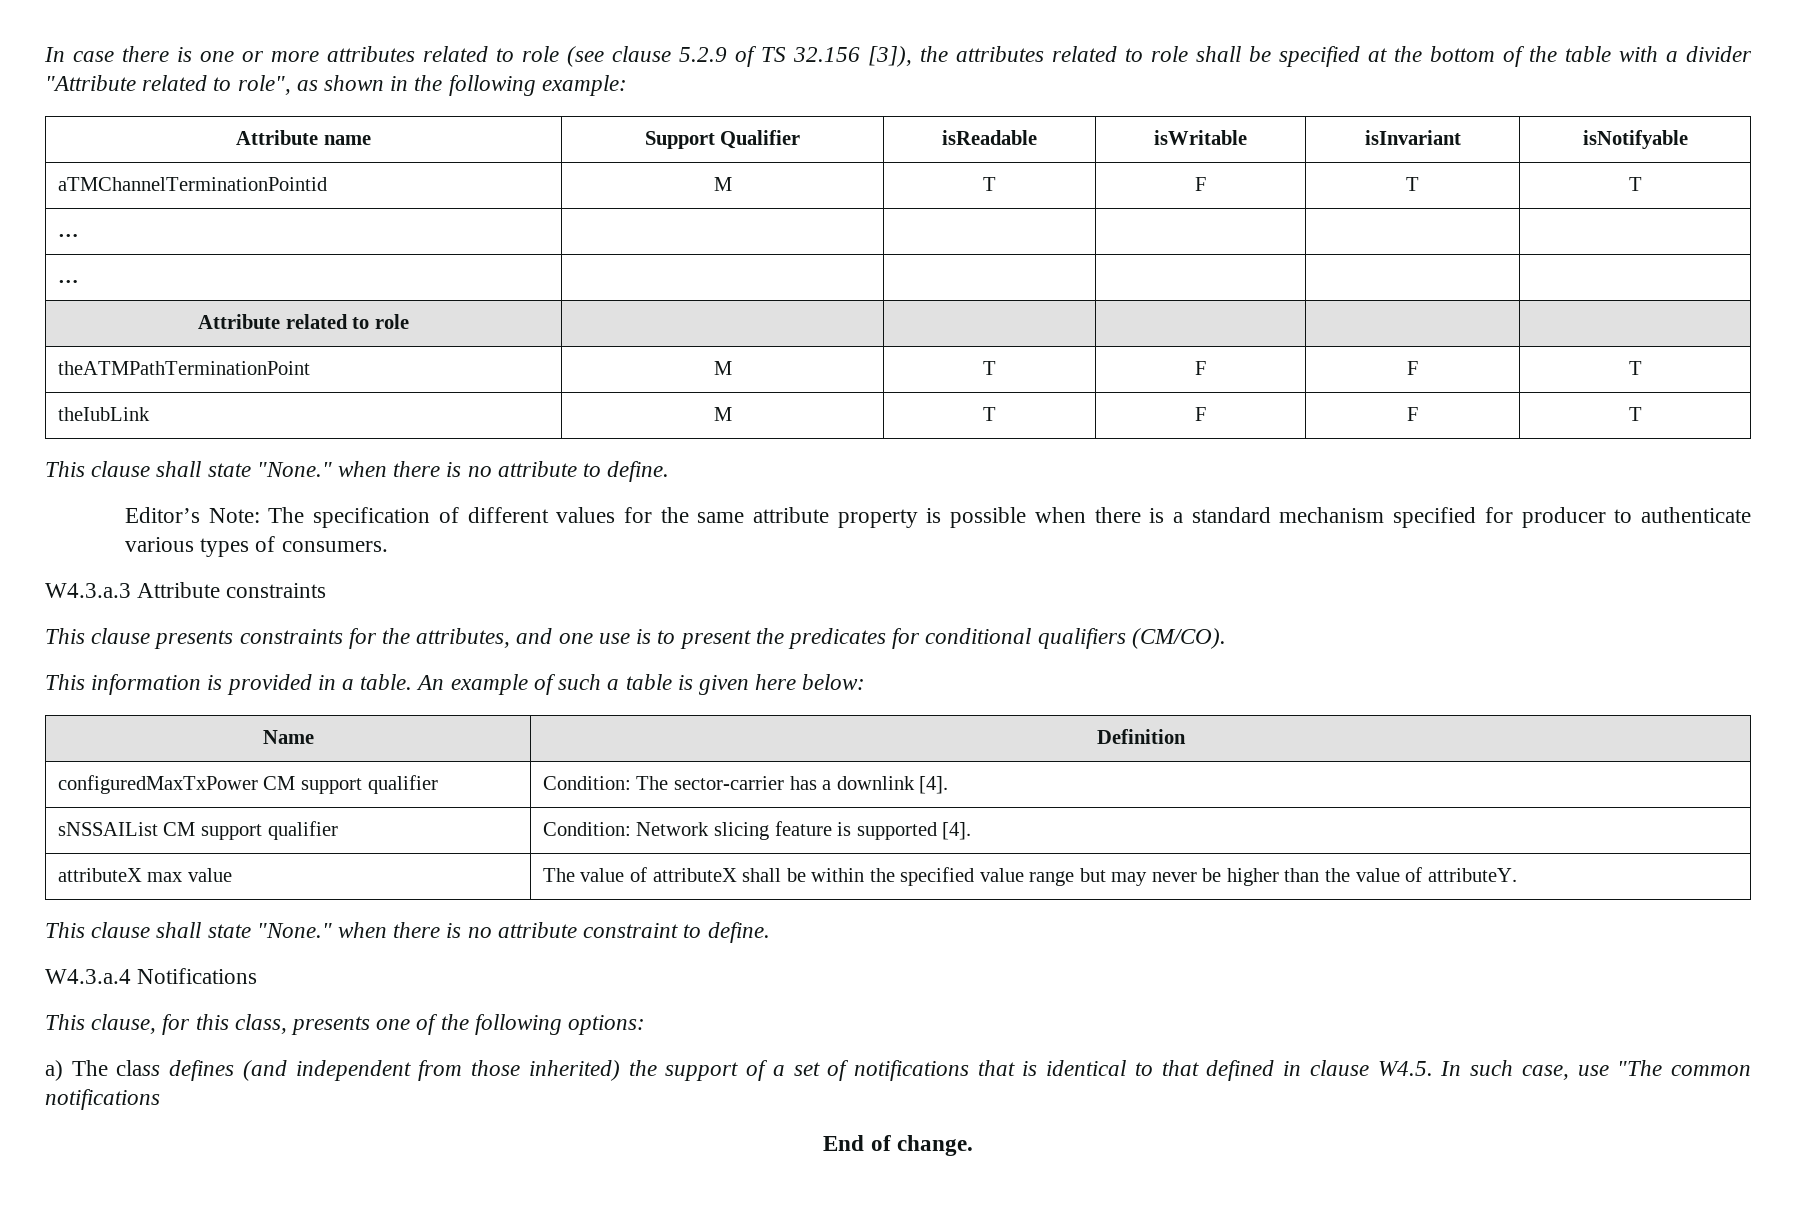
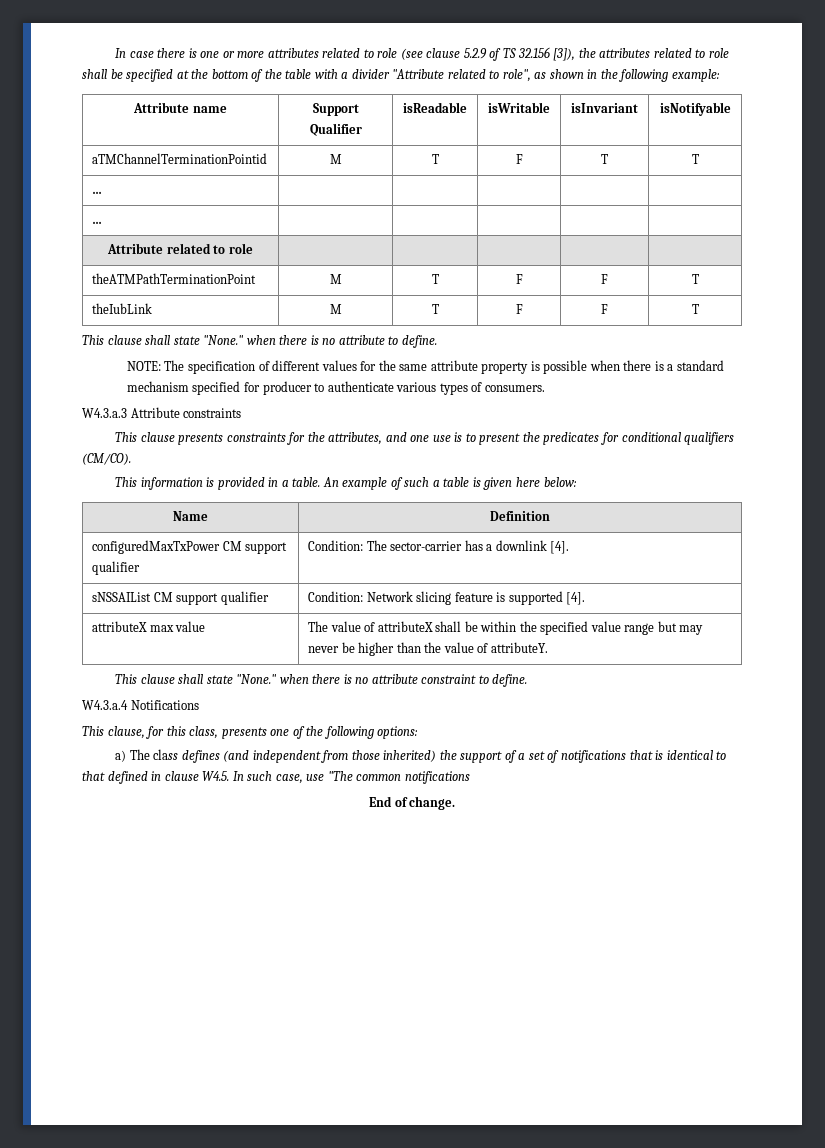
- Editor’s Note: The specification of different values for the same attribute property is possible when there is a standard mechanism specified for producer to authenticate various types of consumers.
+ NOTE: The specification of different values for the same attribute property is possible when there is a standard mechanism specified for producer to authenticate various types of consumers.

